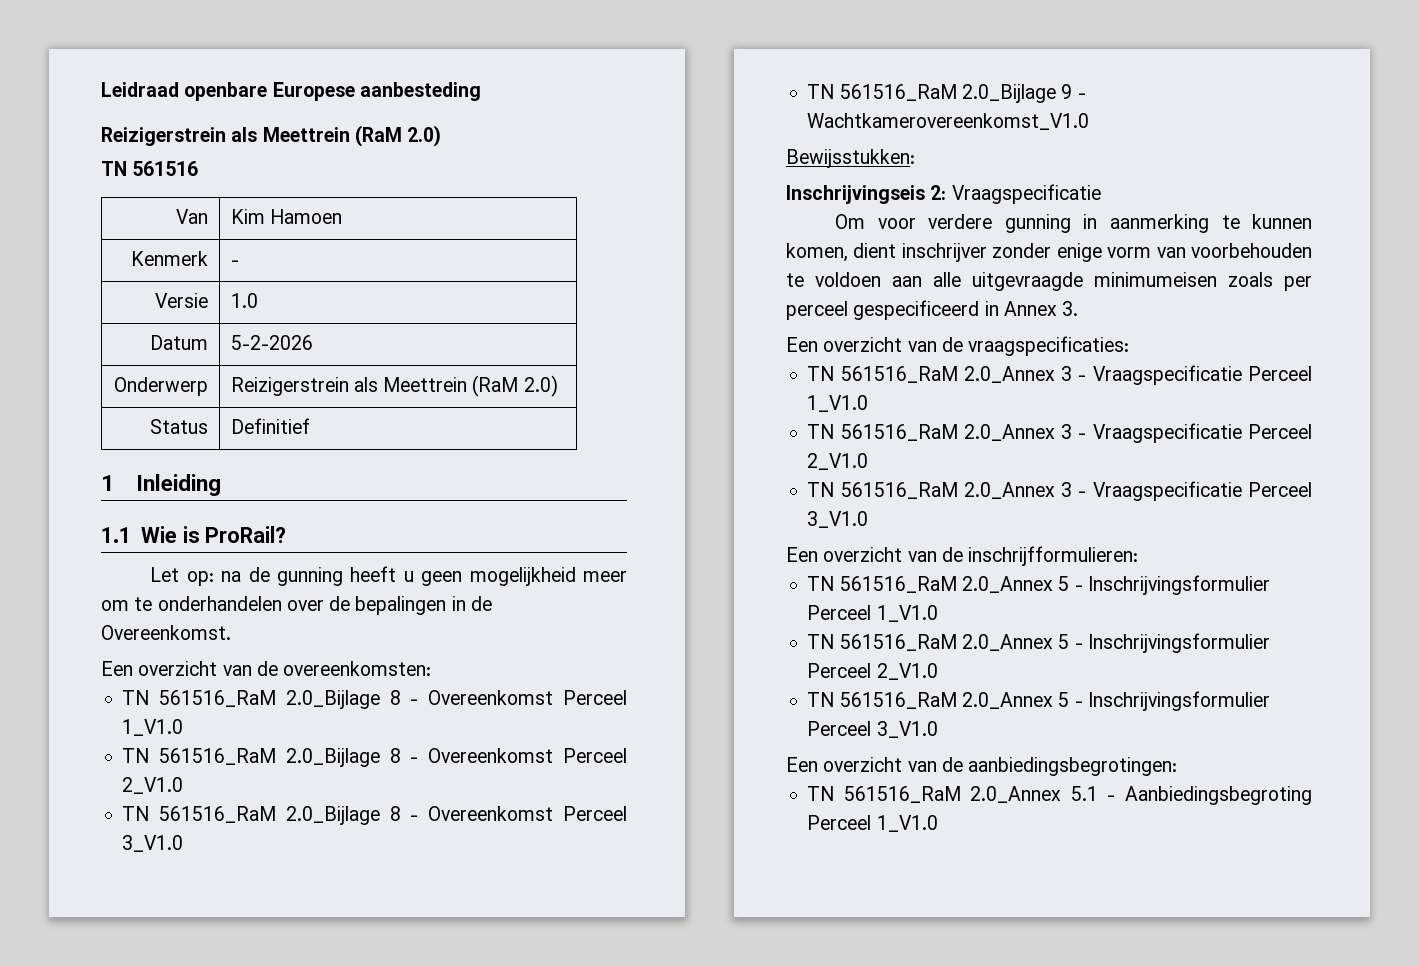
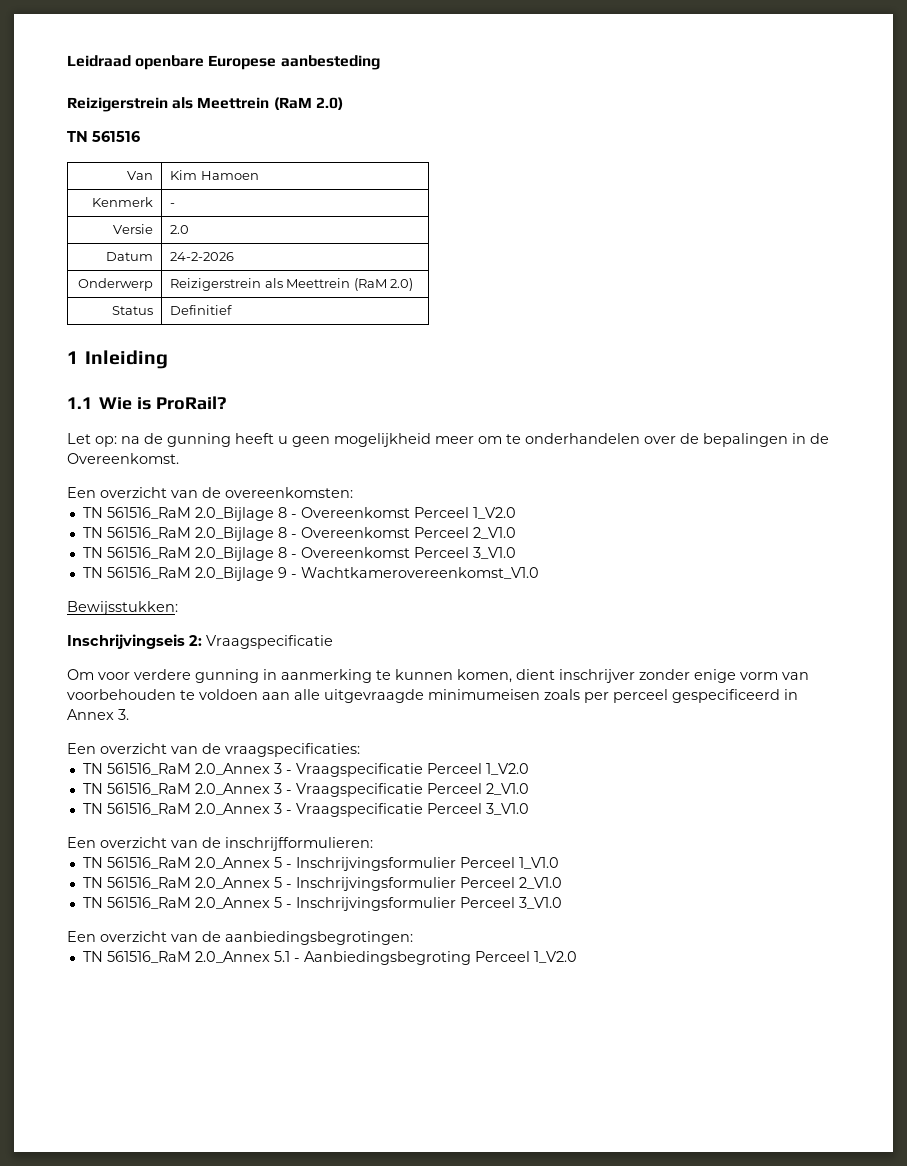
- Versie | 1.0
+ Versie | 2.0
- Datum | 5-2-2026
+ Datum | 24-2-2026
- TN 561516_RaM 2.0_Bijlage 8 - Overeenkomst Perceel 1_V1.0
+ TN 561516_RaM 2.0_Bijlage 8 - Overeenkomst Perceel 1_V2.0
- TN 561516_RaM 2.0_Annex 3 - Vraagspecificatie Perceel 1_V1.0
+ TN 561516_RaM 2.0_Annex 3 - Vraagspecificatie Perceel 1_V2.0
- TN 561516_RaM 2.0_Annex 5.1 - Aanbiedingsbegroting Perceel 1_V1.0
+ TN 561516_RaM 2.0_Annex 5.1 - Aanbiedingsbegroting Perceel 1_V2.0

